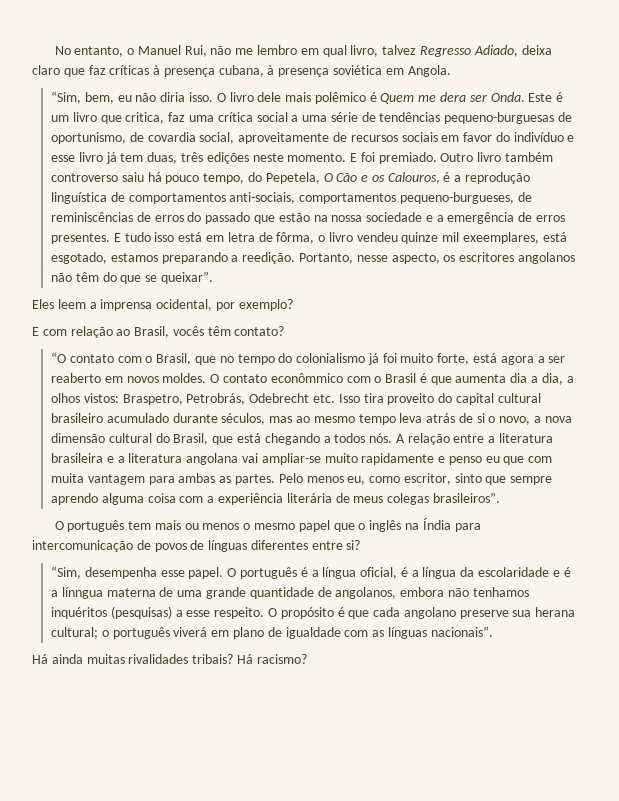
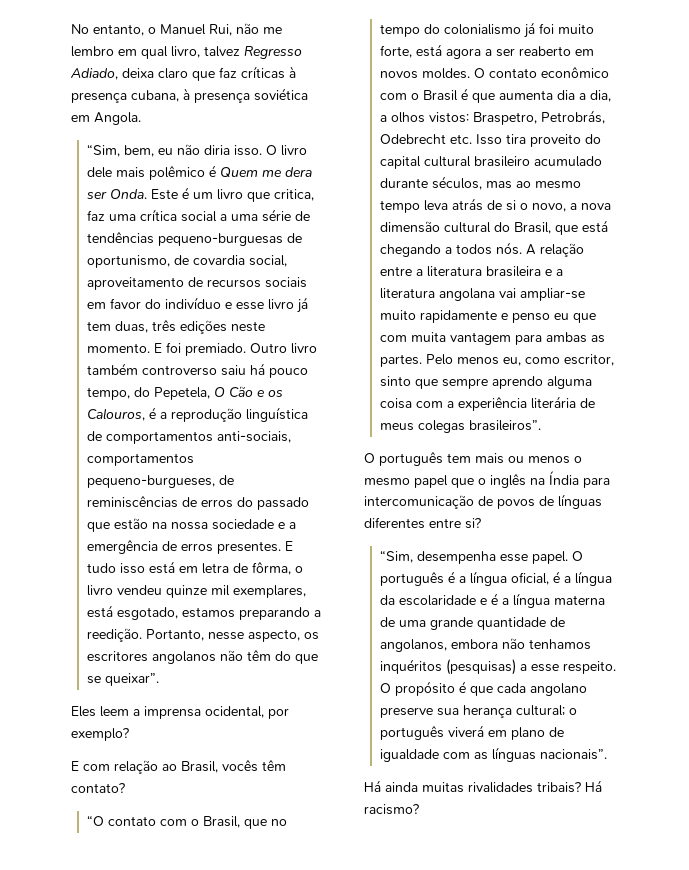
- Este é um livro que critica, faz uma crítica social a uma série de tendências pequeno-burguesas de oportunismo, de covardia social, aproveitamente de recursos sociais em favor do indivíduo e esse livro já tem duas, três edições neste momento.
+ Este é um livro que critica, faz uma crítica social a uma série de tendências pequeno-burguesas de oportunismo, de covardia social, aproveitamento de recursos sociais em favor do indivíduo e esse livro já tem duas, três edições neste momento.
- E tudo isso está em letra de fôrma, o livro vendeu quinze mil exeemplares, está esgotado, estamos preparando a reedição.
+ E tudo isso está em letra de fôrma, o livro vendeu quinze mil exemplares, está esgotado, estamos preparando a reedição.
- O contato econômmico com o Brasil é que aumenta dia a dia, a olhos vistos: Braspetro, Petrobrás, Odebrecht etc. Isso tira proveito do capital cultural brasileiro acumulado durante séculos, mas ao mesmo tempo leva atrás de si o novo, a nova dimensão cultural do Brasil, que está chegando a todos nós.
+ O contato econômico com o Brasil é que aumenta dia a dia, a olhos vistos: Braspetro, Petrobrás, Odebrecht etc. Isso tira proveito do capital cultural brasileiro acumulado durante séculos, mas ao mesmo tempo leva atrás de si o novo, a nova dimensão cultural do Brasil, que está chegando a todos nós.
- O português é a língua oficial, é a língua da escolaridade e é a línngua materna de uma grande quantidade de angolanos, embora não tenhamos inquéritos (pesquisas) a esse respeito.
+ O português é a língua oficial, é a língua da escolaridade e é a língua materna de uma grande quantidade de angolanos, embora não tenhamos inquéritos (pesquisas) a esse respeito.
- O propósito é que cada angolano preserve sua herana cultural; o português viverá em plano de igualdade com as línguas nacionais”.
+ O propósito é que cada angolano preserve sua herança cultural; o português viverá em plano de igualdade com as línguas nacionais”.

